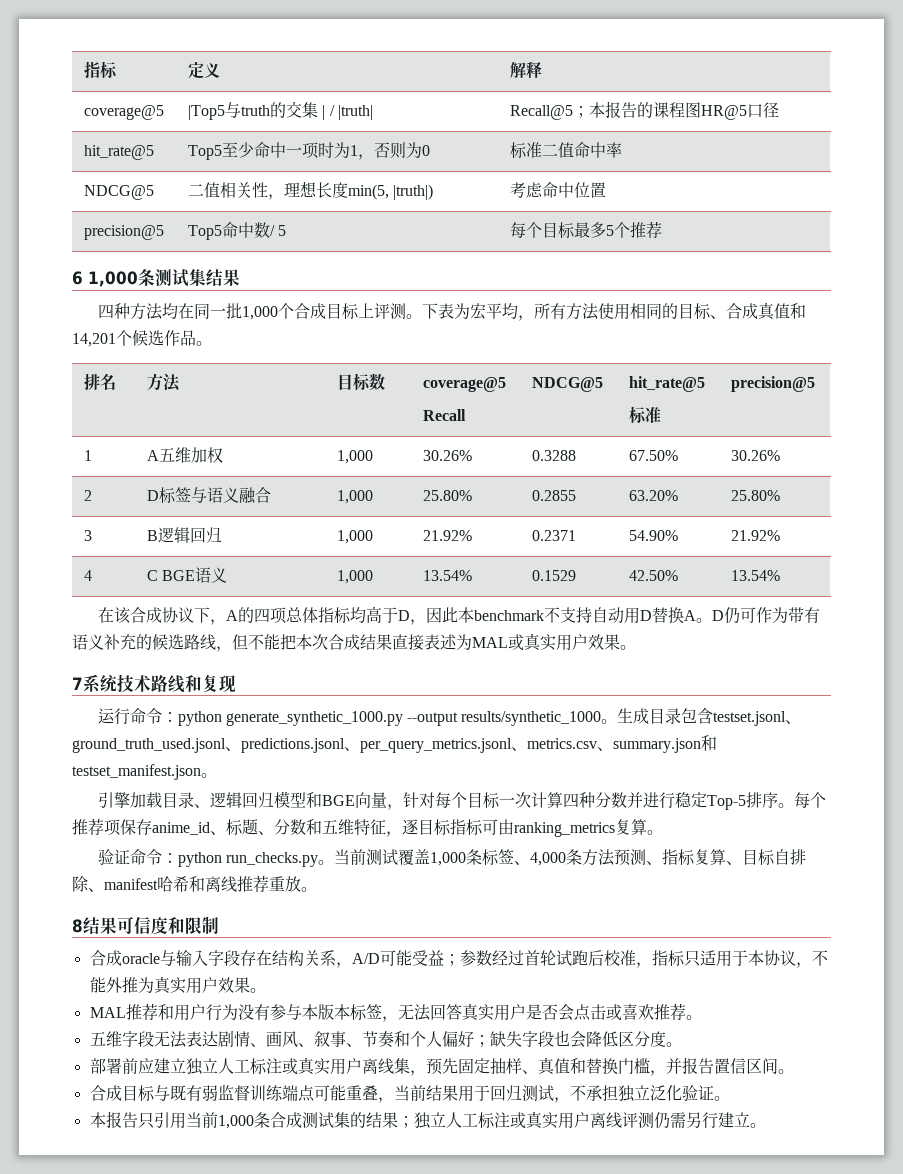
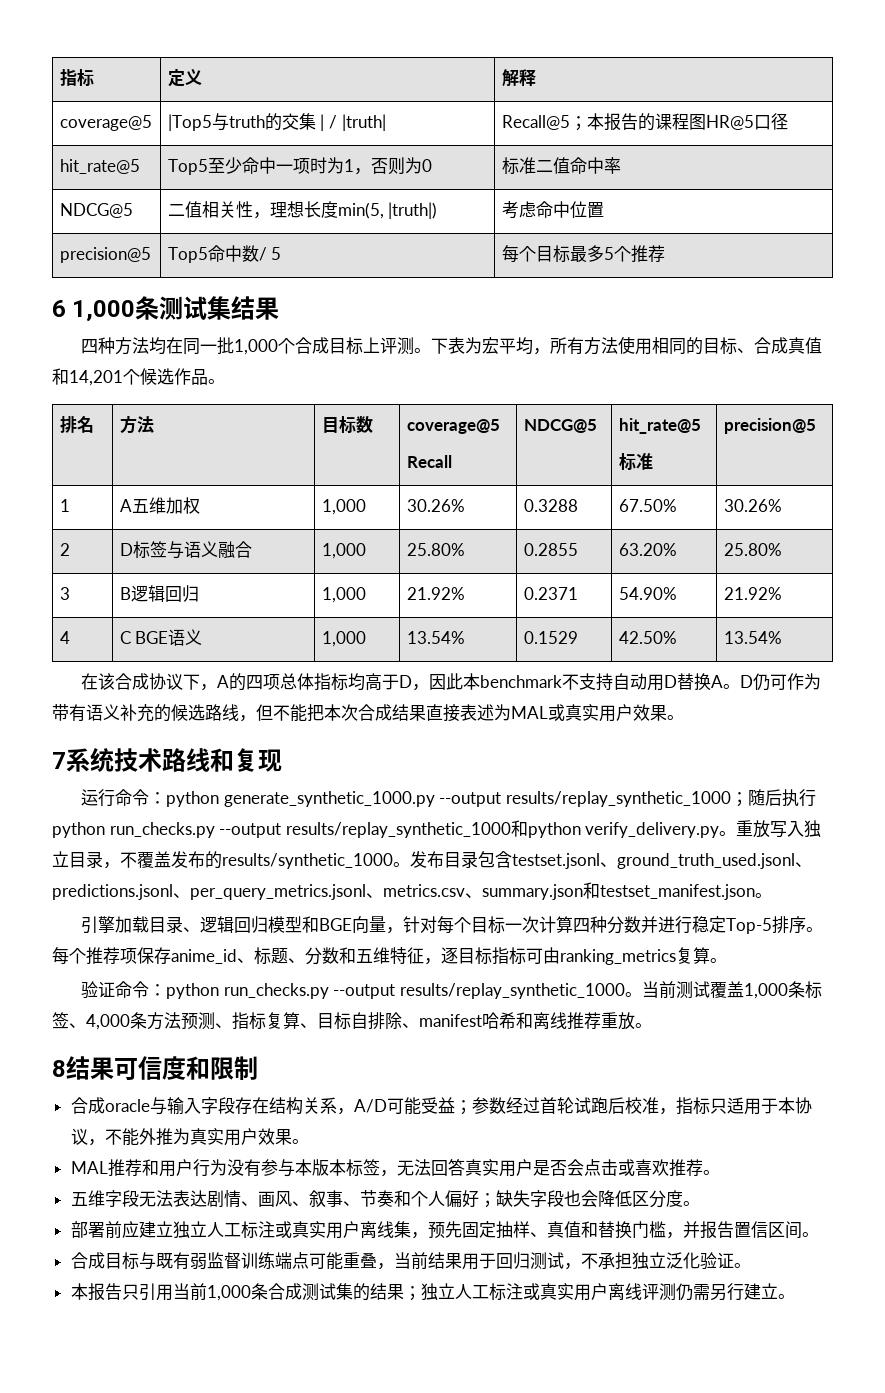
- 运行命令：python generate_synthetic_1000.py --output results/synthetic_1000。生成目录包含testset.jsonl、ground_truth_used.jsonl、predictions.jsonl、per_query_metrics.jsonl、metrics.csv、summary.json和testset_manifest.json。
+ 运行命令：python generate_synthetic_1000.py --output results/replay_synthetic_1000；随后执行python run_checks.py --output results/replay_synthetic_1000和python verify_delivery.py。重放写入独立目录，不覆盖发布的results/synthetic_1000。发布目录包含testset.jsonl、ground_truth_used.jsonl、predictions.jsonl、per_query_metrics.jsonl、metrics.csv、summary.json和testset_manifest.json。
- 验证命令：python run_checks.py。
+ 验证命令：python run_checks.py --output results/replay_synthetic_1000。

